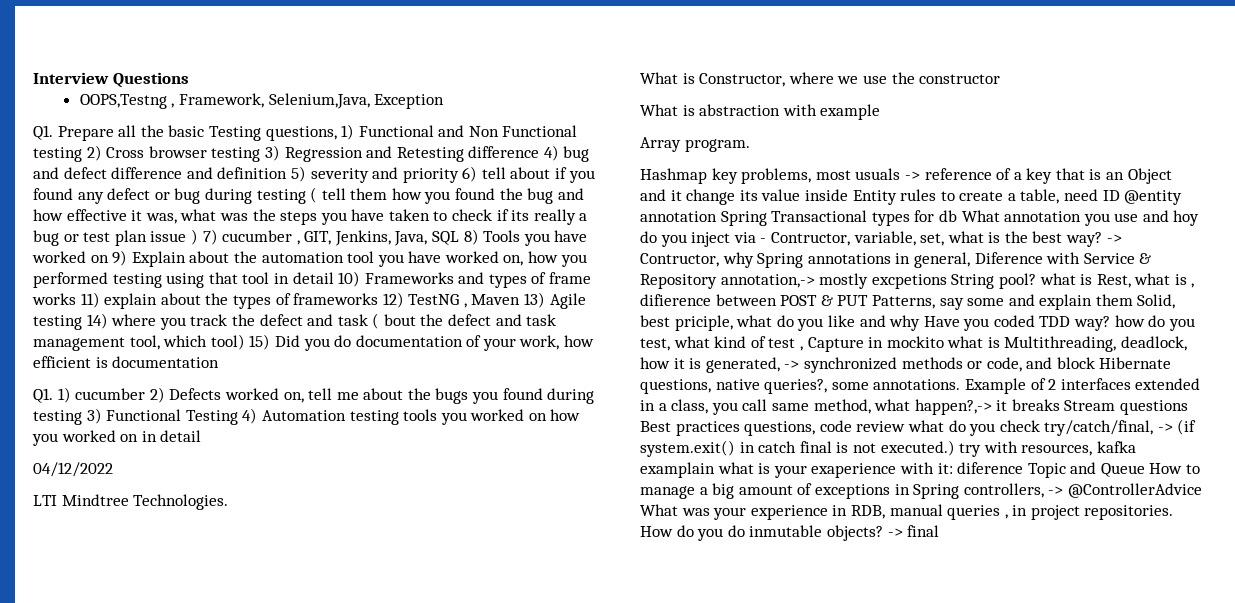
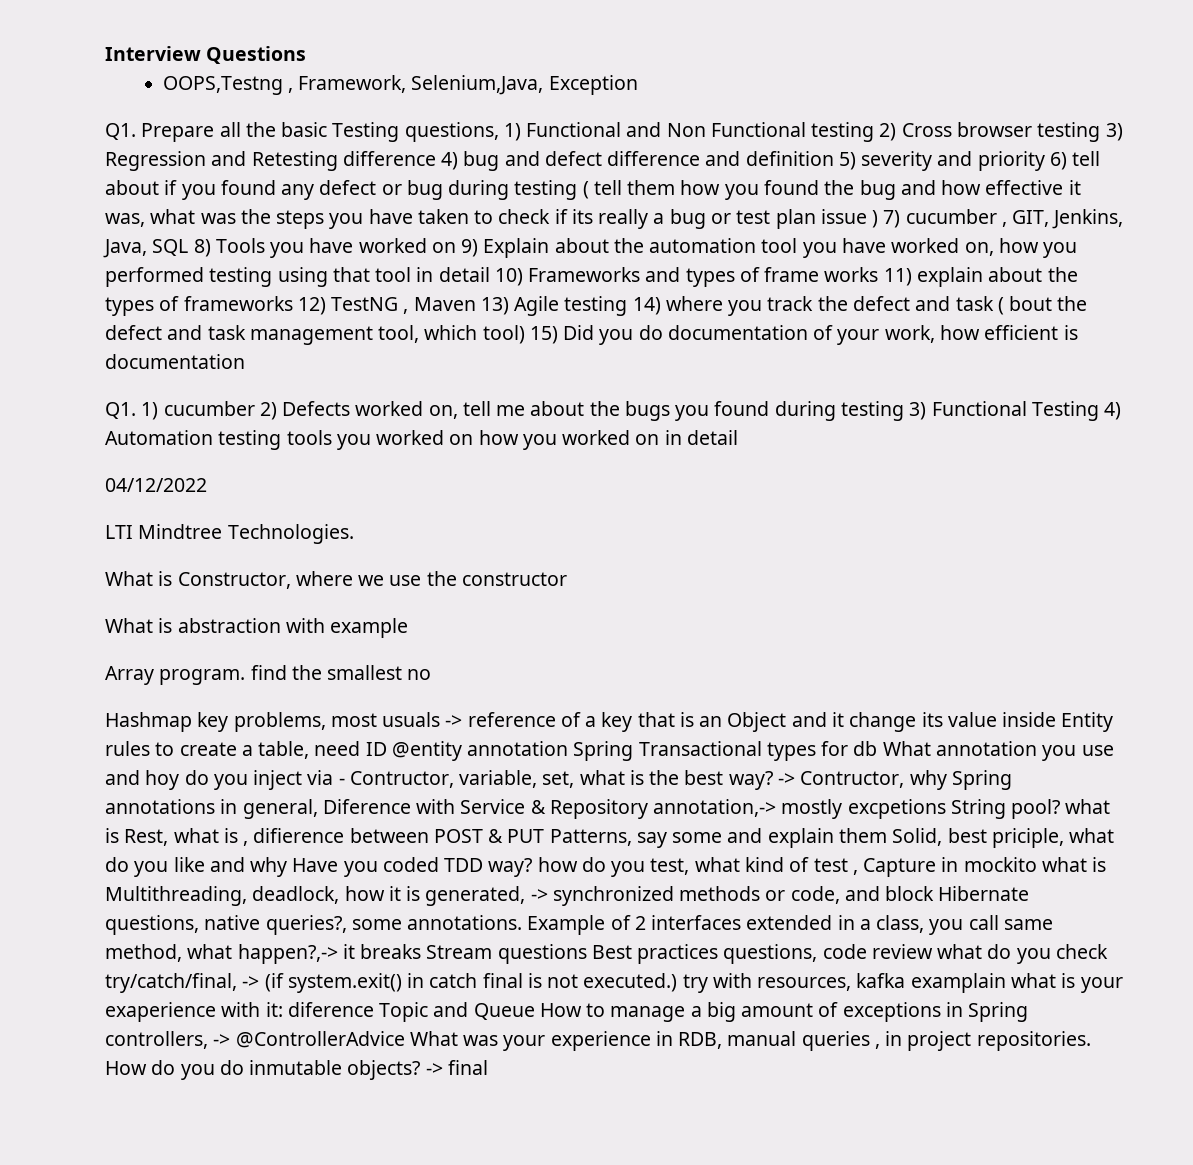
- Array program.
+ Array program. find the smallest no

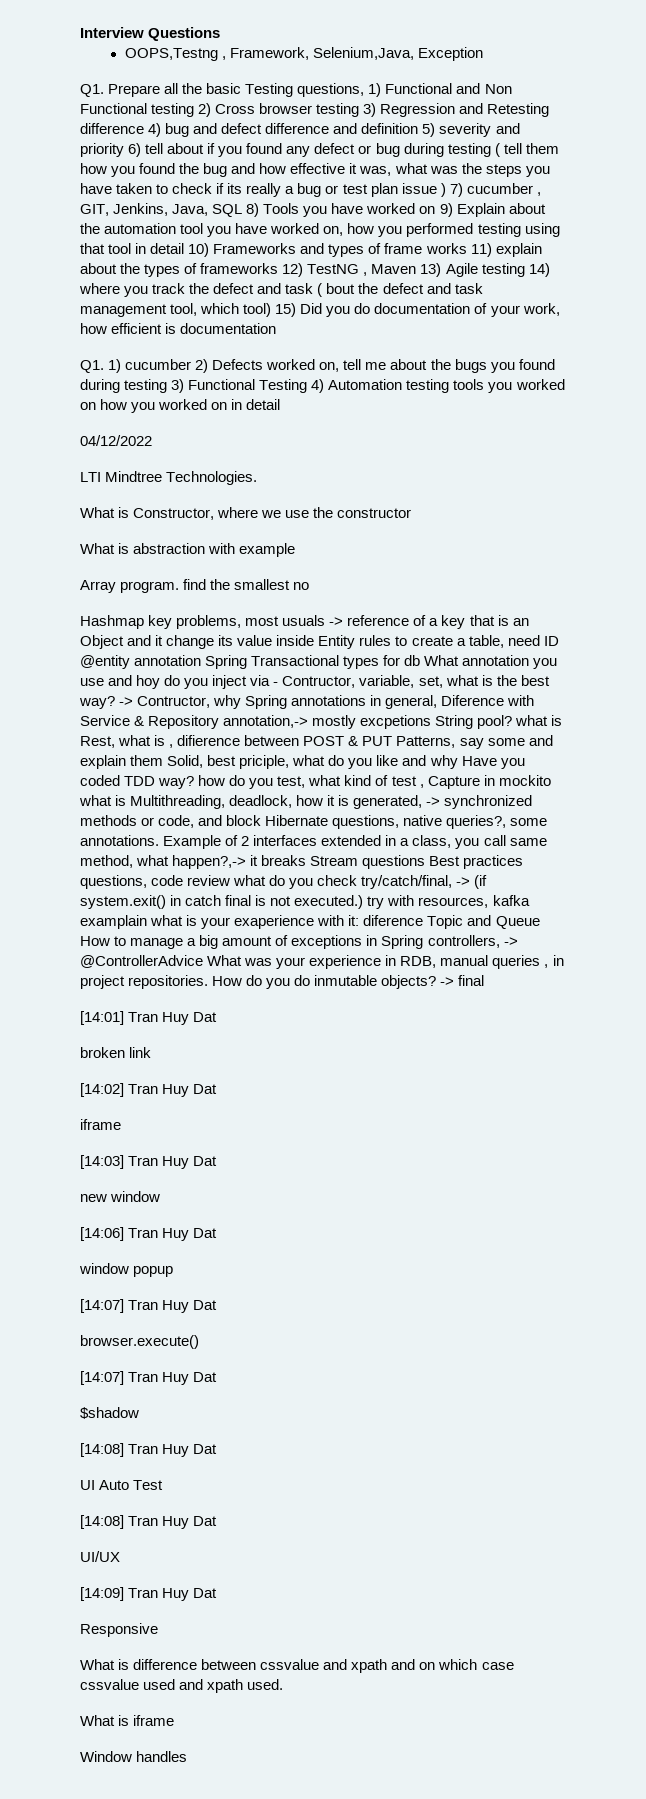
+ [14:01] Tran Huy Dat
+ broken link
+ [14:02] Tran Huy Dat
+ iframe
+ [14:03] Tran Huy Dat
+ new window
+ [14:06] Tran Huy Dat
+ window popup
+ [14:07] Tran Huy Dat
+ browser.execute()
+ [14:07] Tran Huy Dat
+ $shadow
+ [14:08] Tran Huy Dat
+ UI Auto Test
+ [14:08] Tran Huy Dat
+ UI/UX
+ [14:09] Tran Huy Dat
+ Responsive
+ What is difference between cssvalue and xpath and on which case cssvalue used and xpath used.
+ What is iframe
+ Window handles

